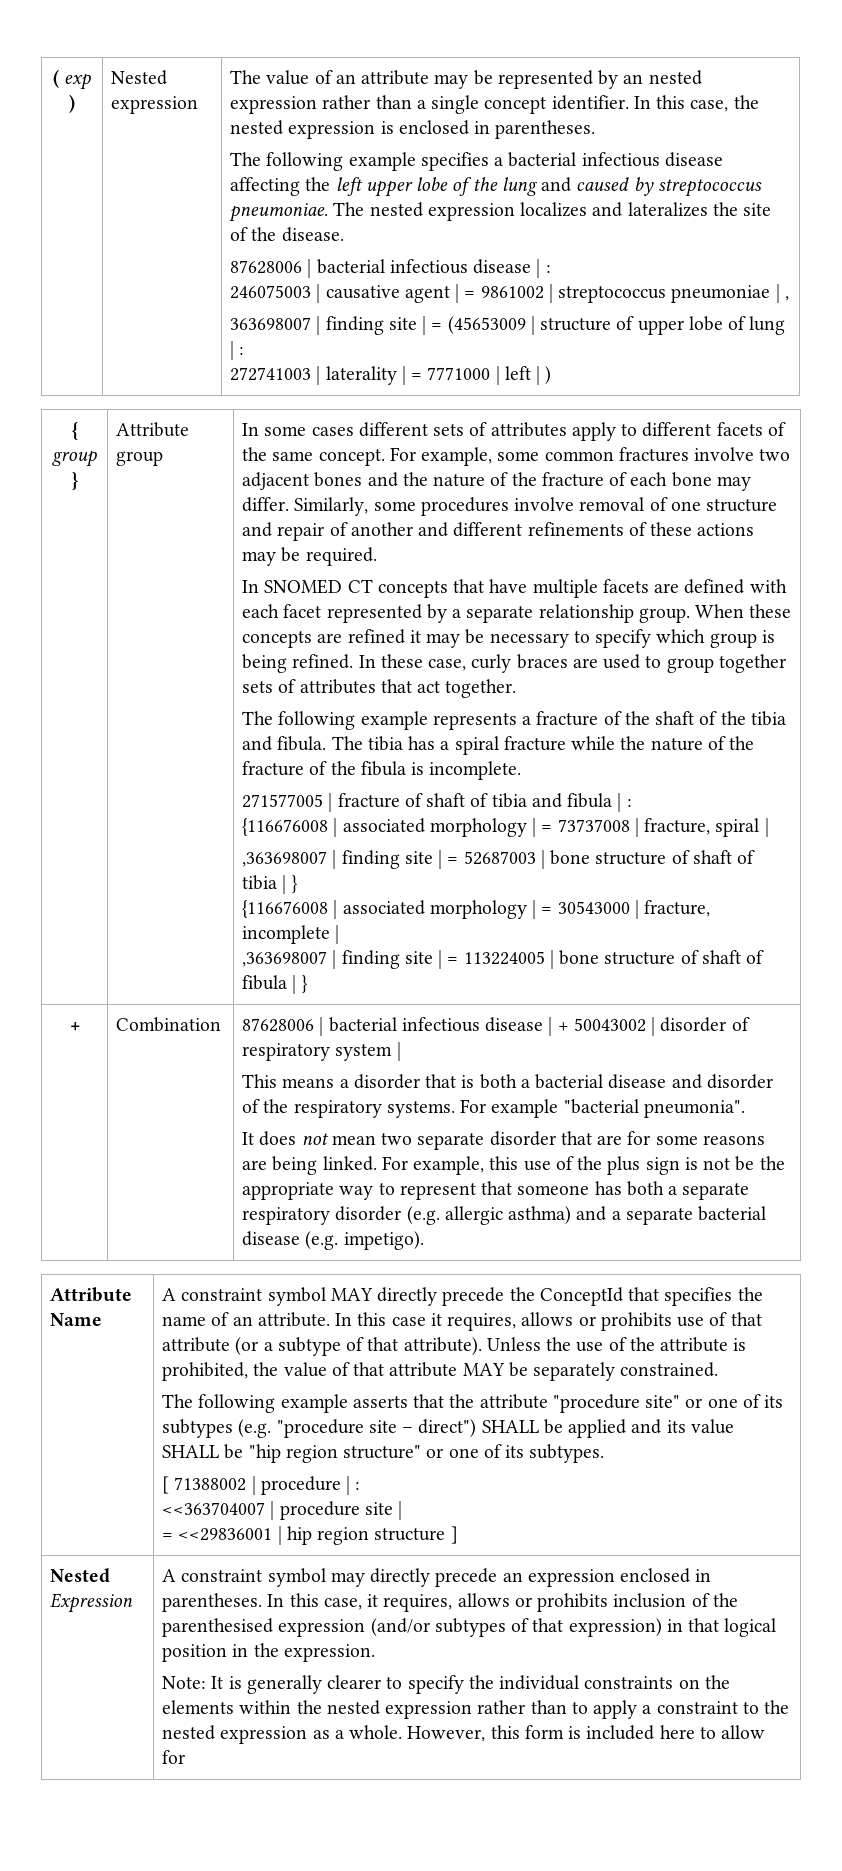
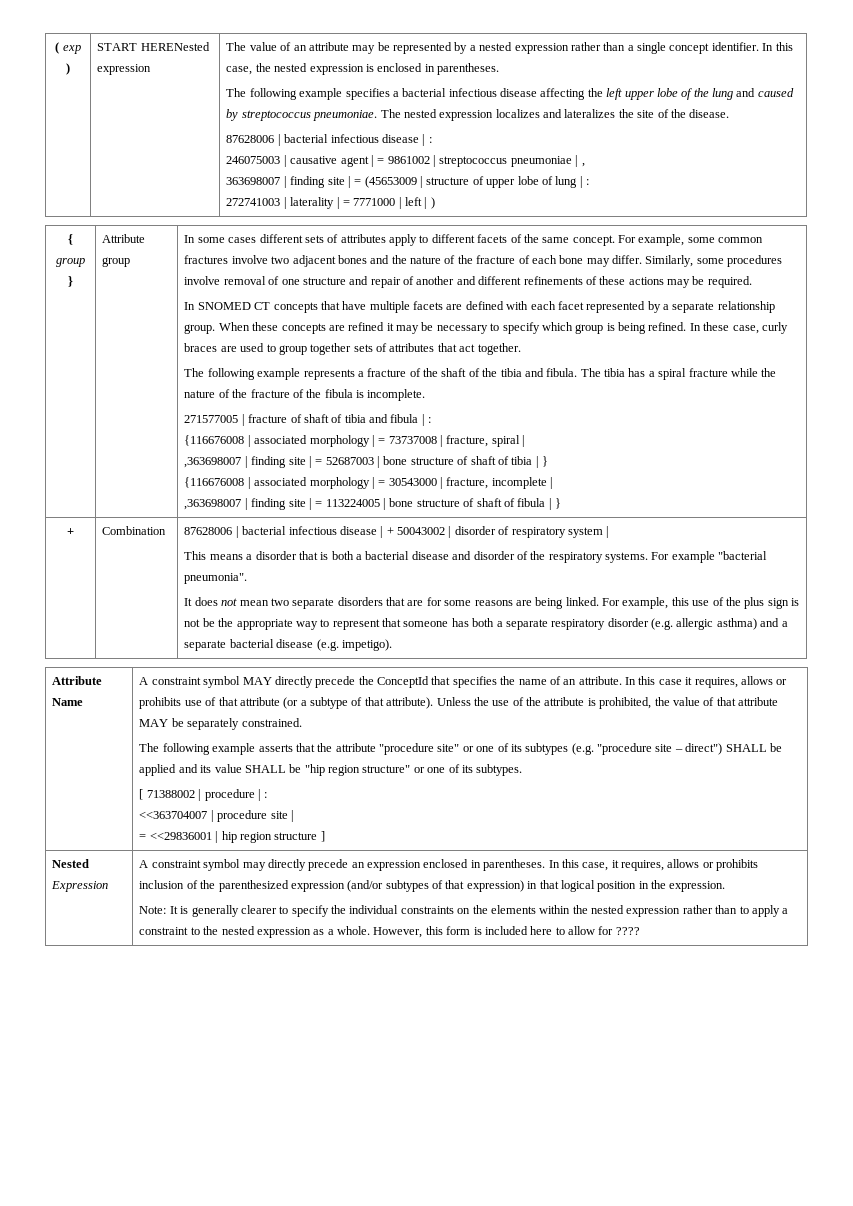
- Nested expression
+ START HERENested expression
- The value of an attribute may be represented by an nested expression rather than a single concept identifier.
+ The value of an attribute may be represented by a nested expression rather than a single concept identifier.
- It does not mean two separate disorder that are for some reasons are being linked.
+ It does not mean two separate disorders that are for some reasons are being linked.
- In this case, it requires, allows or prohibits inclusion of the parenthesised expression (and/or subtypes of that expression) in that logical position in the expression.
+ In this case, it requires, allows or prohibits inclusion of the parenthesized expression (and/or subtypes of that expression) in that logical position in the expression.
- However, this form is included here to allow for
+ However, this form is included here to allow for ????

